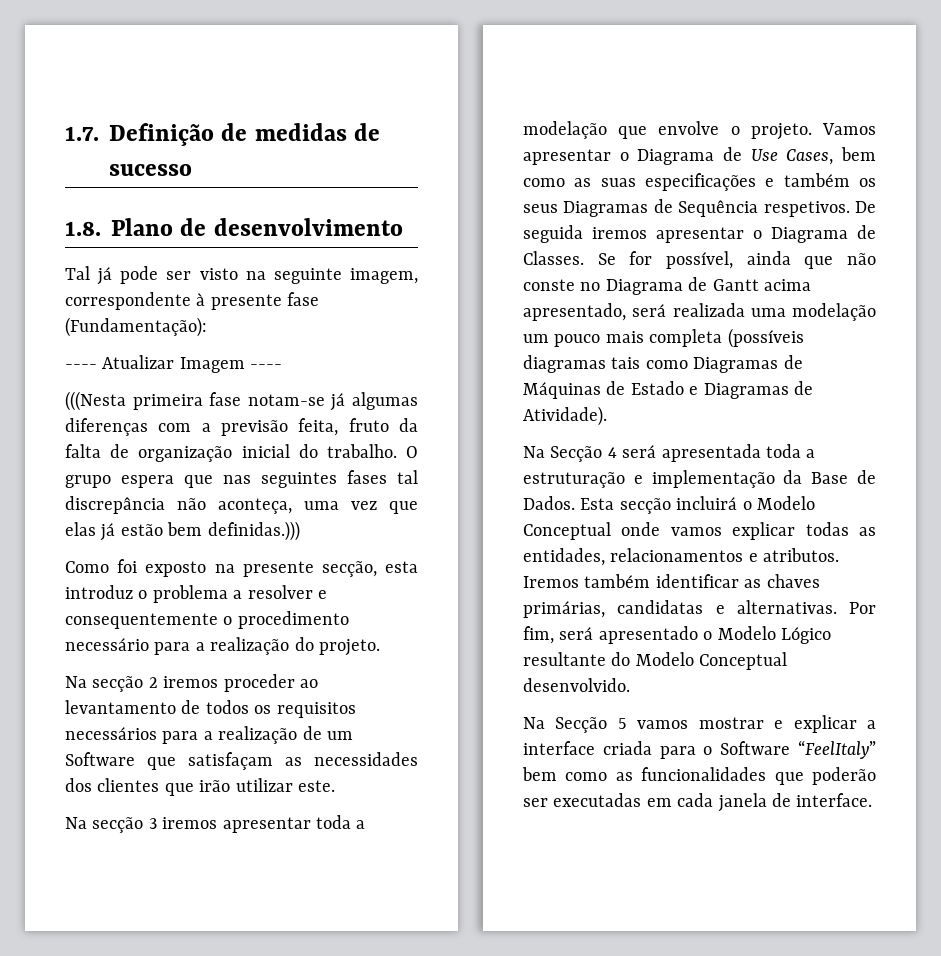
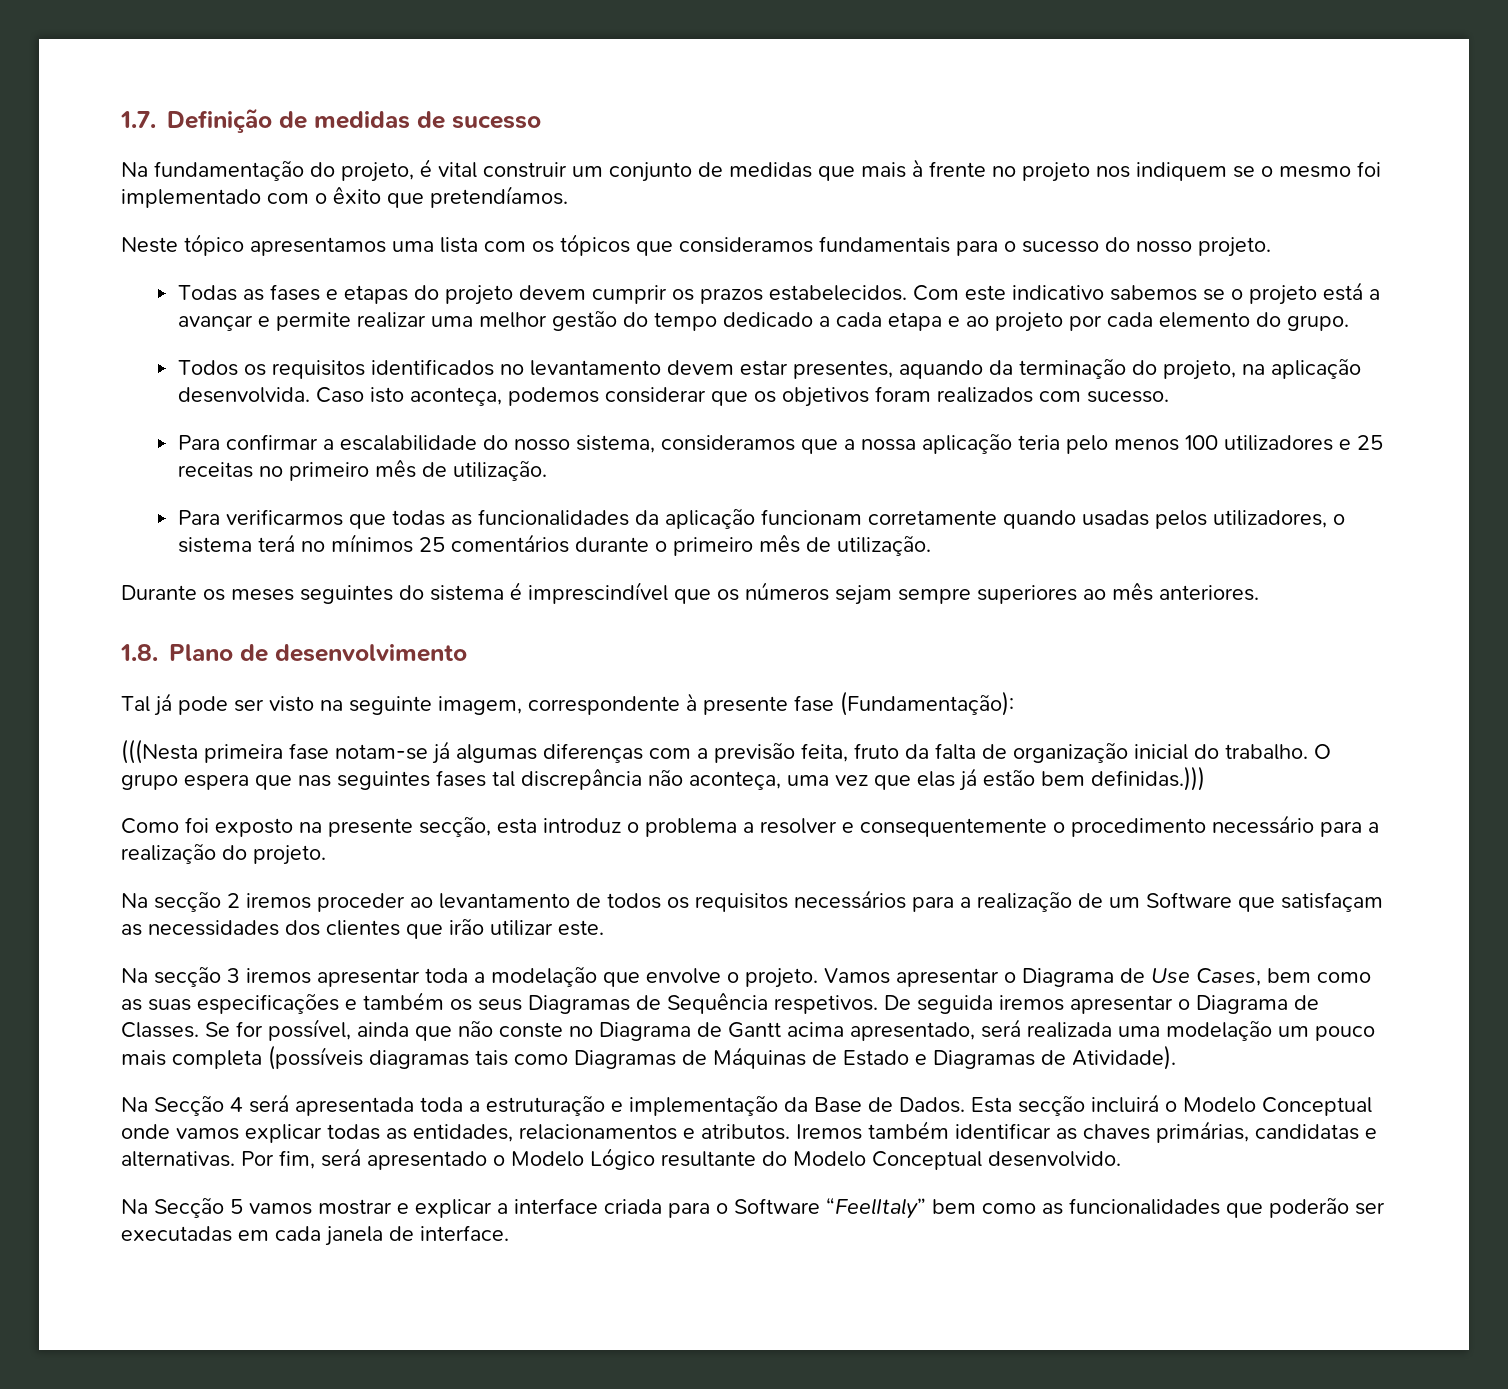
+ Na fundamentação do projeto, é vital construir um conjunto de medidas que mais à frente no projeto nos indiquem se o mesmo foi implementado com o êxito que pretendíamos.
+ Neste tópico apresentamos uma lista com os tópicos que consideramos fundamentais para o sucesso do nosso projeto.
+ Todas as fases e etapas do projeto devem cumprir os prazos estabelecidos. Com este indicativo sabemos se o projeto está a avançar e permite realizar uma melhor gestão do tempo dedicado a cada etapa e ao projeto por cada elemento do grupo.
+ Todos os requisitos identificados no levantamento devem estar presentes, aquando da terminação do projeto, na aplicação desenvolvida. Caso isto aconteça, podemos considerar que os objetivos foram realizados com sucesso.
+ Para confirmar a escalabilidade do nosso sistema, consideramos que a nossa aplicação teria pelo menos 100 utilizadores e 25 receitas no primeiro mês de utilização.
+ Para verificarmos que todas as funcionalidades da aplicação funcionam corretamente quando usadas pelos utilizadores, o sistema terá no mínimos 25 comentários durante o primeiro mês de utilização.
+ Durante os meses seguintes do sistema é imprescindível que os números sejam sempre superiores ao mês anteriores.
- ---- Atualizar Imagem ----

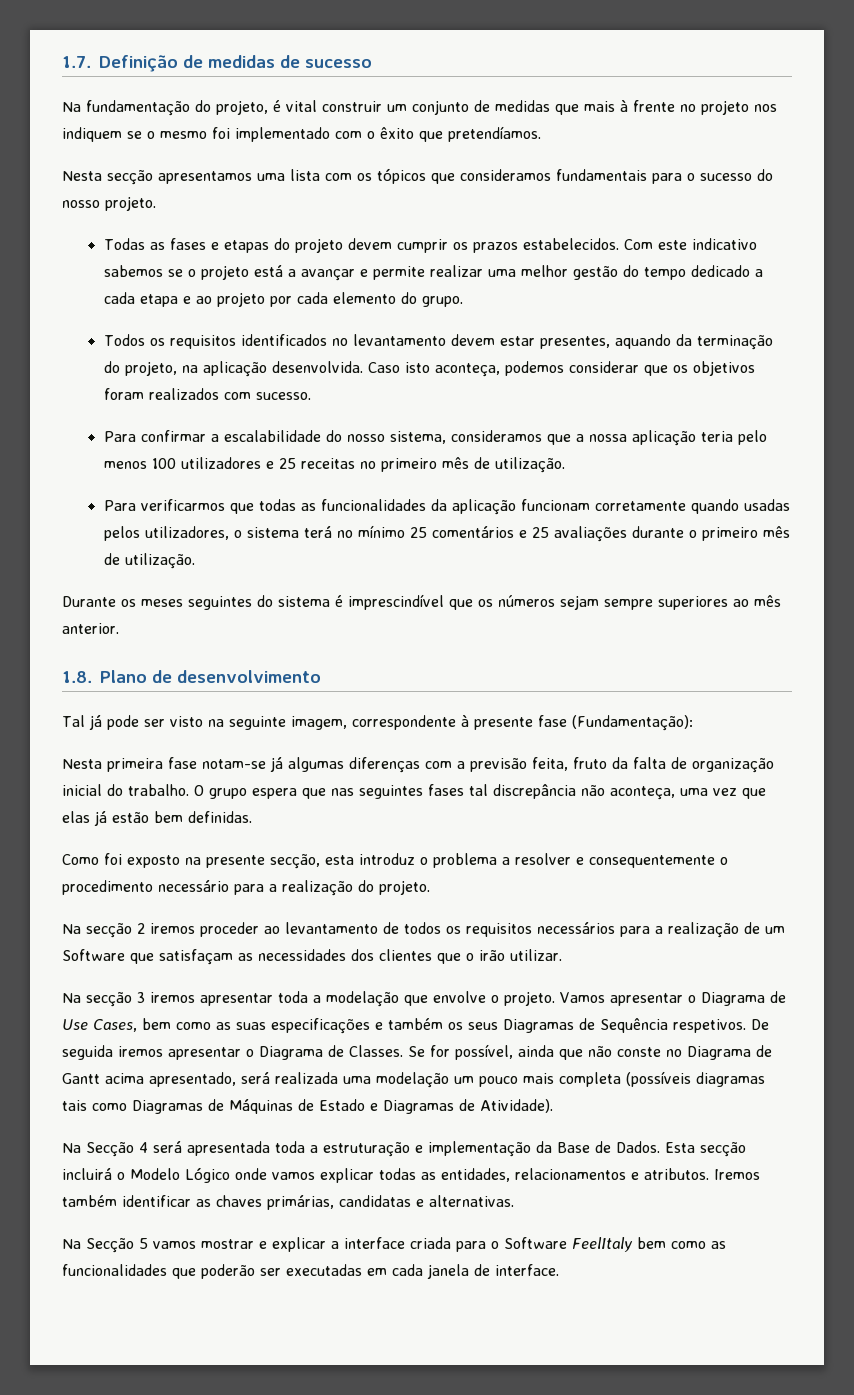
- Neste tópico apresentamos uma lista com os tópicos que consideramos fundamentais para o sucesso do nosso projeto.
+ Nesta secção apresentamos uma lista com os tópicos que consideramos fundamentais para o sucesso do nosso projeto.
- Para verificarmos que todas as funcionalidades da aplicação funcionam corretamente quando usadas pelos utilizadores, o sistema terá no mínimos 25 comentários durante o primeiro mês de utilização.
+ Para verificarmos que todas as funcionalidades da aplicação funcionam corretamente quando usadas pelos utilizadores, o sistema terá no mínimo 25 comentários e 25 avaliações durante o primeiro mês de utilização.
- Durante os meses seguintes do sistema é imprescindível que os números sejam sempre superiores ao mês anteriores.
+ Durante os meses seguintes do sistema é imprescindível que os números sejam sempre superiores ao mês anterior.
- (((Nesta primeira fase notam-se já algumas diferenças com a previsão feita, fruto da falta de organização inicial do trabalho.
+ Nesta primeira fase notam-se já algumas diferenças com a previsão feita, fruto da falta de organização inicial do trabalho.
- O grupo espera que nas seguintes fases tal discrepância não aconteça, uma vez que elas já estão bem definidas.)))
+ O grupo espera que nas seguintes fases tal discrepância não aconteça, uma vez que elas já estão bem definidas.
- Na secção 2 iremos proceder ao levantamento de todos os requisitos necessários para a realização de um Software que satisfaçam as necessidades dos clientes que irão utilizar este.
+ Na secção 2 iremos proceder ao levantamento de todos os requisitos necessários para a realização de um Software que satisfaçam as necessidades dos clientes que o irão utilizar.
- Esta secção incluirá o Modelo Conceptual onde vamos explicar todas as entidades, relacionamentos e atributos.
+ Esta secção incluirá o Modelo Lógico onde vamos explicar todas as entidades, relacionamentos e atributos.
- Por fim, será apresentado o Modelo Lógico resultante do Modelo Conceptual desenvolvido.
- Na Secção 5 vamos mostrar e explicar a interface criada para o Software “FeelItaly” bem como as funcionalidades que poderão ser executadas em cada janela de interface.
+ Na Secção 5 vamos mostrar e explicar a interface criada para o Software FeelItaly bem como as funcionalidades que poderão ser executadas em cada janela de interface.

